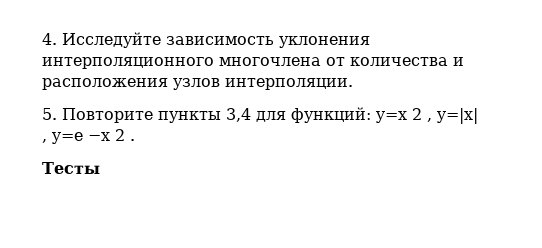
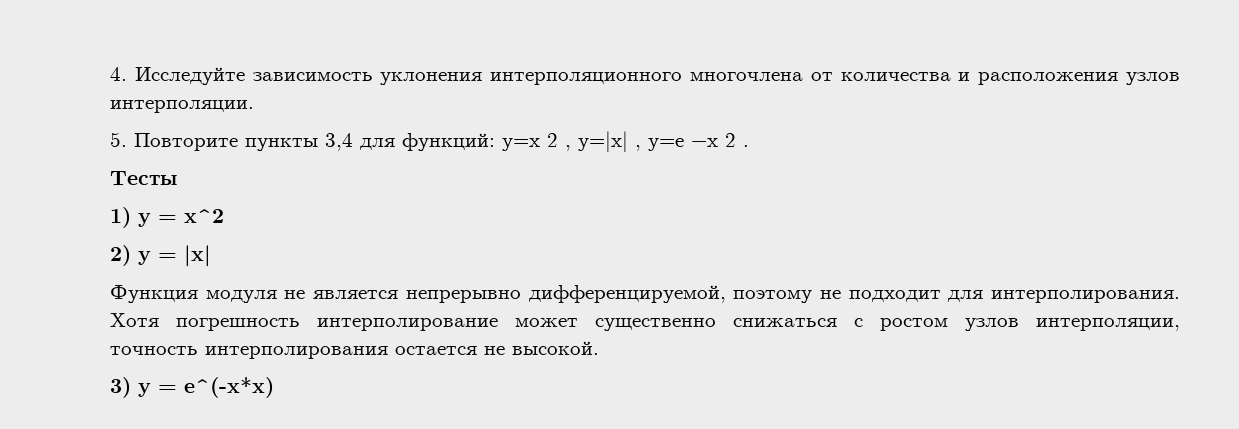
+ 1) y = x^2
+ 2) y = |x|
+ Функция модуля не является непрерывно дифференцируемой, поэтому не подходит для интерполирования. Хотя погрешность интерполирование может существенно снижаться с ростом узлов интерполяции, точность интерполирования остается не высокой.
+ 3) y = e^(-x*x)

